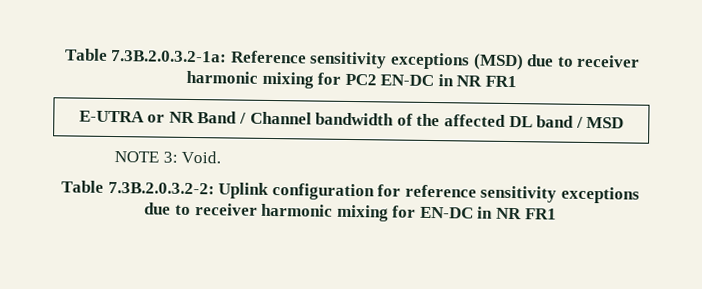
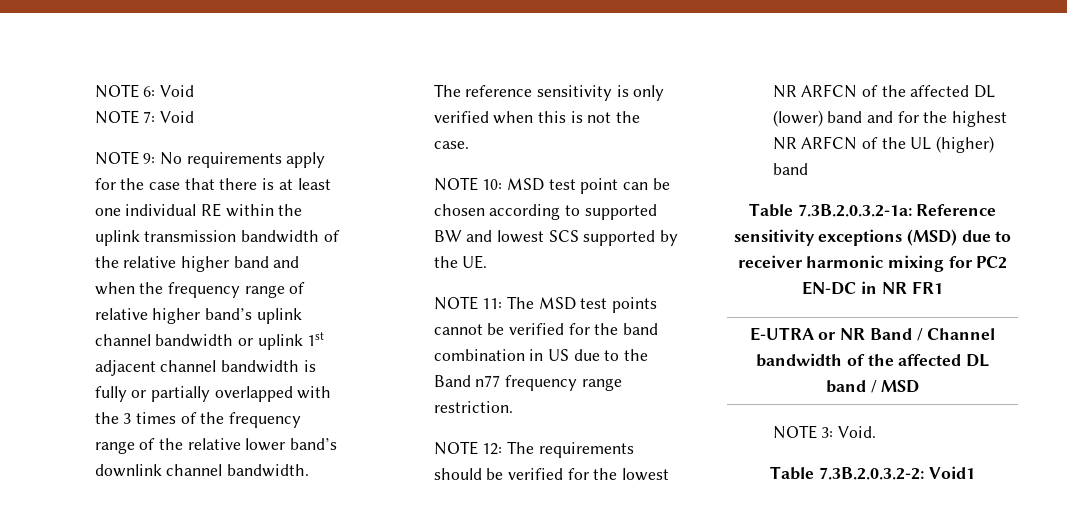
+ NOTE 6: Void
+ NOTE 7: Void
+ NOTE 9: No requirements apply for the case that there is at least one individual RE within the uplink transmission bandwidth of the relative higher band and when the frequency range of relative higher band’s uplink channel bandwidth or uplink 1st adjacent channel bandwidth is fully or partially overlapped with the 3 times of the frequency range of the relative lower band’s downlink channel bandwidth. The reference sensitivity is only verified when this is not the case.
+ NOTE 10: MSD test point can be chosen according to supported BW and lowest SCS supported by the UE.
+ NOTE 11: The MSD test points cannot be verified for the band combination in US due to the Band n77 frequency range restriction.
+ NOTE 12: The requirements should be verified for the lowest NR ARFCN of the affected DL (lower) band and for the highest NR ARFCN of the UL (higher) band
- Table 7.3B.2.0.3.2-2: Uplink configuration for reference sensitivity exceptions due to receiver harmonic mixing for EN-DC in NR FR1
+ Table 7.3B.2.0.3.2-2: Void1

